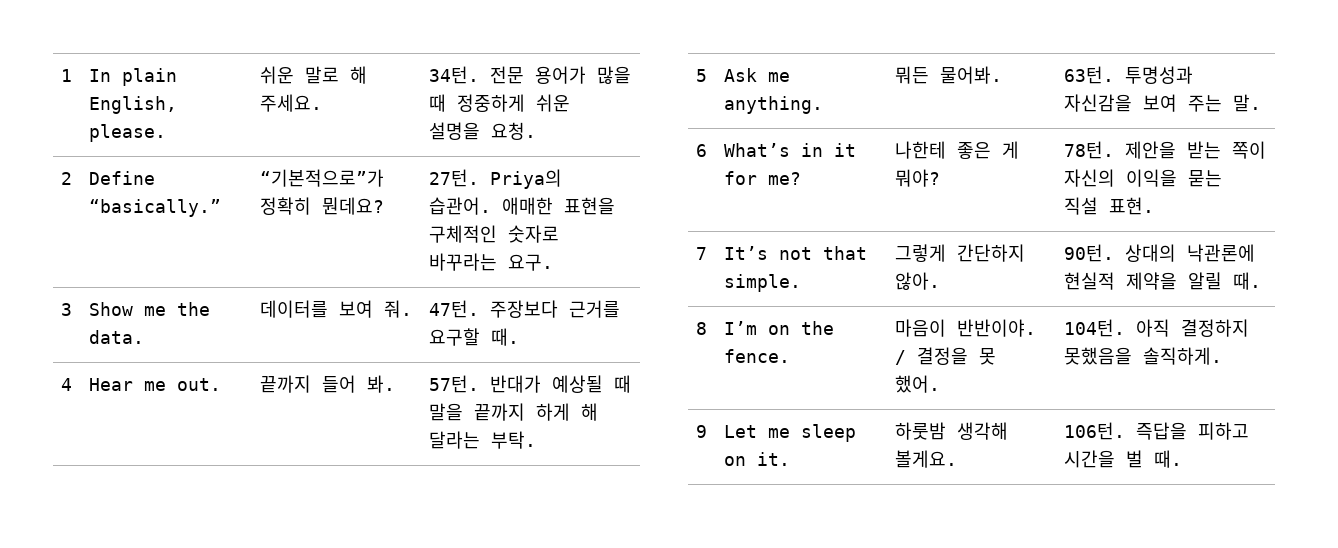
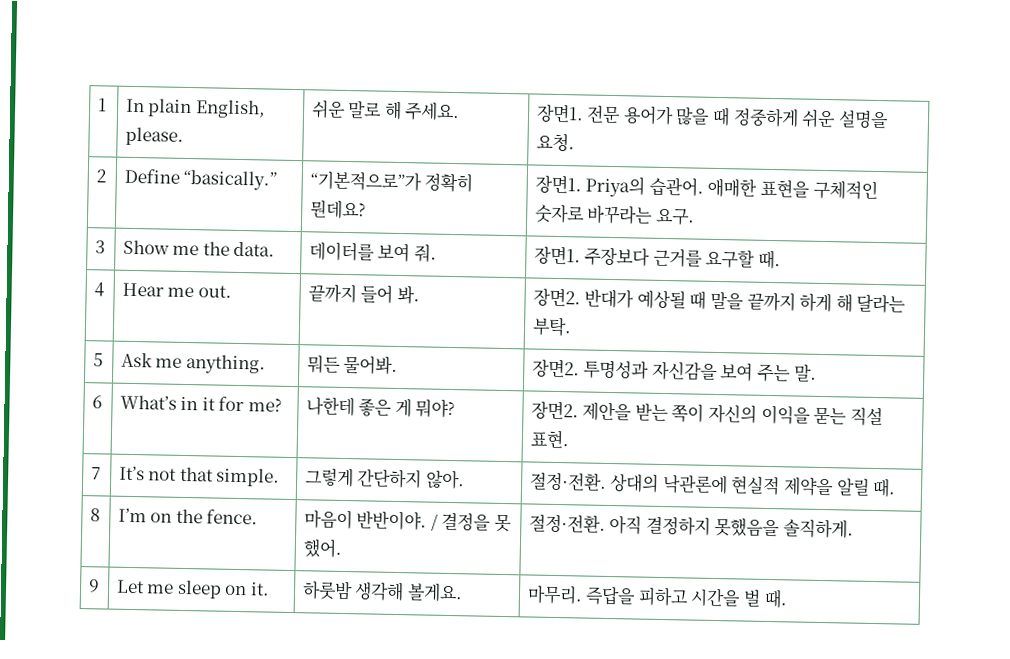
- 1 | In plain English, please. | 쉬운 말로 해 주세요. | 34턴. 전문 용어가 많을 때 정중하게 쉬운 설명을 요청.
+ 1 | In plain English, please. | 쉬운 말로 해 주세요. | 장면1. 전문 용어가 많을 때 정중하게 쉬운 설명을 요청.
- 2 | Define “basically.” | “기본적으로”가 정확히 뭔데요? | 27턴. Priya의 습관어. 애매한 표현을 구체적인 숫자로 바꾸라는 요구.
+ 2 | Define “basically.” | “기본적으로”가 정확히 뭔데요? | 장면1. Priya의 습관어. 애매한 표현을 구체적인 숫자로 바꾸라는 요구.
- 3 | Show me the data. | 데이터를 보여 줘. | 47턴. 주장보다 근거를 요구할 때.
+ 3 | Show me the data. | 데이터를 보여 줘. | 장면1. 주장보다 근거를 요구할 때.
- 4 | Hear me out. | 끝까지 들어 봐. | 57턴. 반대가 예상될 때 말을 끝까지 하게 해 달라는 부탁.
+ 4 | Hear me out. | 끝까지 들어 봐. | 장면2. 반대가 예상될 때 말을 끝까지 하게 해 달라는 부탁.
- 5 | Ask me anything. | 뭐든 물어봐. | 63턴. 투명성과 자신감을 보여 주는 말.
+ 5 | Ask me anything. | 뭐든 물어봐. | 장면2. 투명성과 자신감을 보여 주는 말.
- 6 | What’s in it for me? | 나한테 좋은 게 뭐야? | 78턴. 제안을 받는 쪽이 자신의 이익을 묻는 직설 표현.
+ 6 | What’s in it for me? | 나한테 좋은 게 뭐야? | 장면2. 제안을 받는 쪽이 자신의 이익을 묻는 직설 표현.
- 7 | It’s not that simple. | 그렇게 간단하지 않아. | 90턴. 상대의 낙관론에 현실적 제약을 알릴 때.
+ 7 | It’s not that simple. | 그렇게 간단하지 않아. | 절정·전환. 상대의 낙관론에 현실적 제약을 알릴 때.
- 8 | I’m on the fence. | 마음이 반반이야. / 결정을 못 했어. | 104턴. 아직 결정하지 못했음을 솔직하게.
+ 8 | I’m on the fence. | 마음이 반반이야. / 결정을 못 했어. | 절정·전환. 아직 결정하지 못했음을 솔직하게.
- 9 | Let me sleep on it. | 하룻밤 생각해 볼게요. | 106턴. 즉답을 피하고 시간을 벌 때.
+ 9 | Let me sleep on it. | 하룻밤 생각해 볼게요. | 마무리. 즉답을 피하고 시간을 벌 때.

